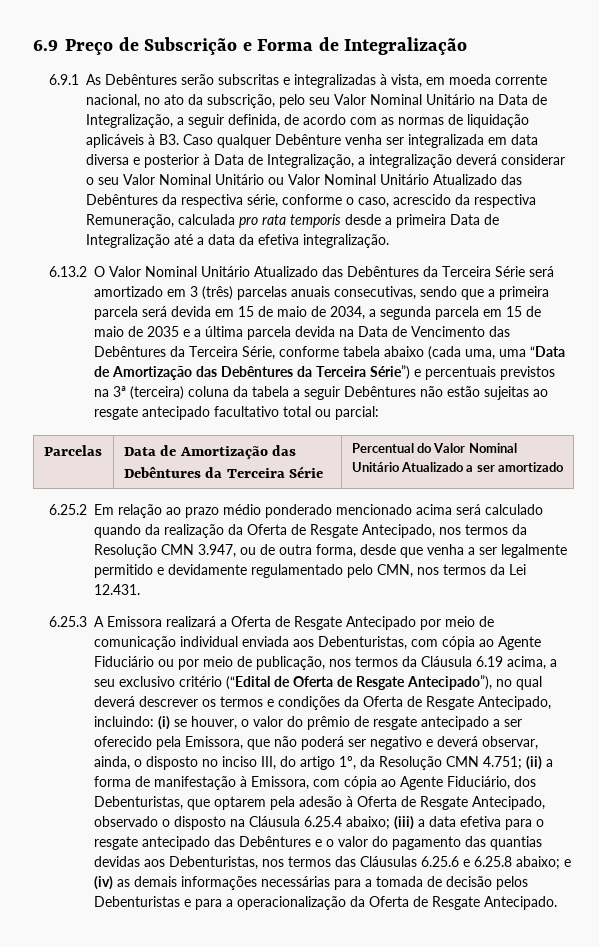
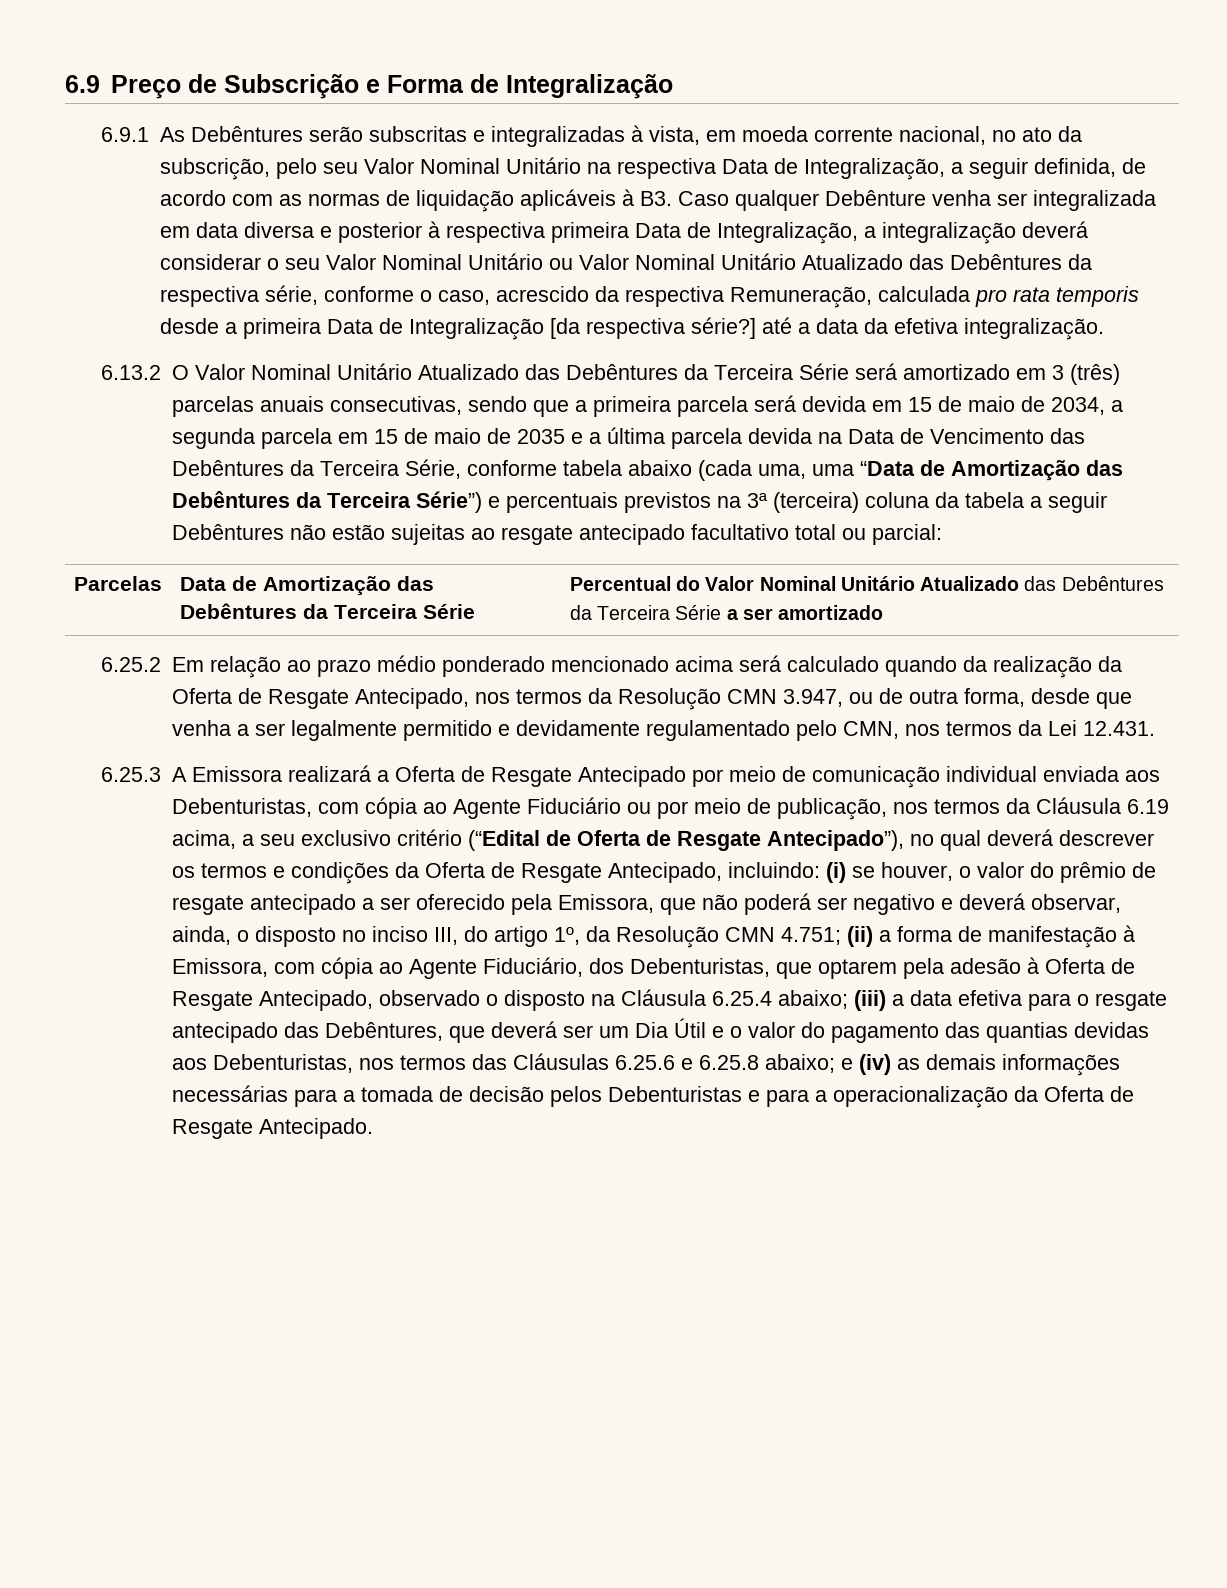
- 6.9.1 As Debêntures serão subscritas e integralizadas à vista, em moeda corrente nacional, no ato da subscrição, pelo seu Valor Nominal Unitário na Data de Integralização, a seguir definida, de acordo com as normas de liquidação aplicáveis à B3. Caso qualquer Debênture venha ser integralizada em data diversa e posterior à Data de Integralização, a integralização deverá considerar o seu Valor Nominal Unitário ou Valor Nominal Unitário Atualizado das Debêntures da respectiva série, conforme o caso, acrescido da respectiva Remuneração, calculada pro rata temporis desde a primeira Data de Integralização até a data da efetiva integralização.
+ 6.9.1 As Debêntures serão subscritas e integralizadas à vista, em moeda corrente nacional, no ato da subscrição, pelo seu Valor Nominal Unitário na respectiva Data de Integralização, a seguir definida, de acordo com as normas de liquidação aplicáveis à B3. Caso qualquer Debênture venha ser integralizada em data diversa e posterior à respectiva primeira Data de Integralização, a integralização deverá considerar o seu Valor Nominal Unitário ou Valor Nominal Unitário Atualizado das Debêntures da respectiva série, conforme o caso, acrescido da respectiva Remuneração, calculada pro rata temporis desde a primeira Data de Integralização [da respectiva série?] até a data da efetiva integralização.
- Parcelas | Data de Amortização das Debêntures da Terceira Série | Percentual do Valor Nominal Unitário Atualizado a ser amortizado
+ Parcelas | Data de Amortização das Debêntures da Terceira Série | Percentual do Valor Nominal Unitário Atualizado das Debêntures da Terceira Série a ser amortizado
- (iii) a data efetiva para o resgate antecipado das Debêntures e o valor do pagamento das quantias devidas aos Debenturistas, nos termos das Cláusulas 6.25.6 e 6.25.8 abaixo;
+ (iii) a data efetiva para o resgate antecipado das Debêntures, que deverá ser um Dia Útil e o valor do pagamento das quantias devidas aos Debenturistas, nos termos das Cláusulas 6.25.6 e 6.25.8 abaixo;

